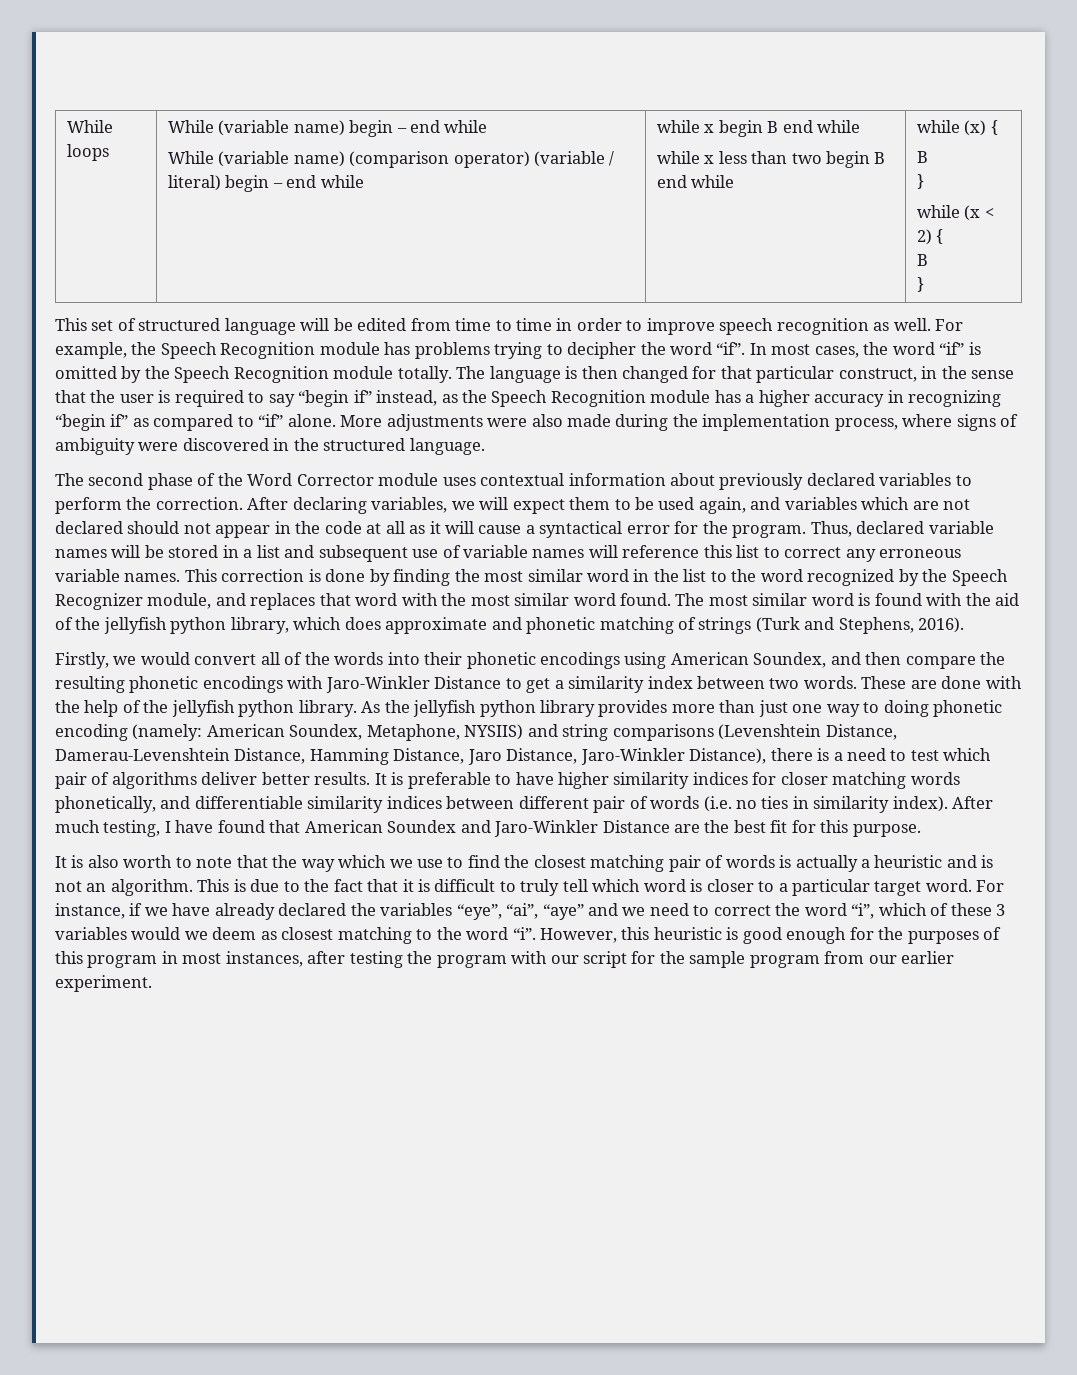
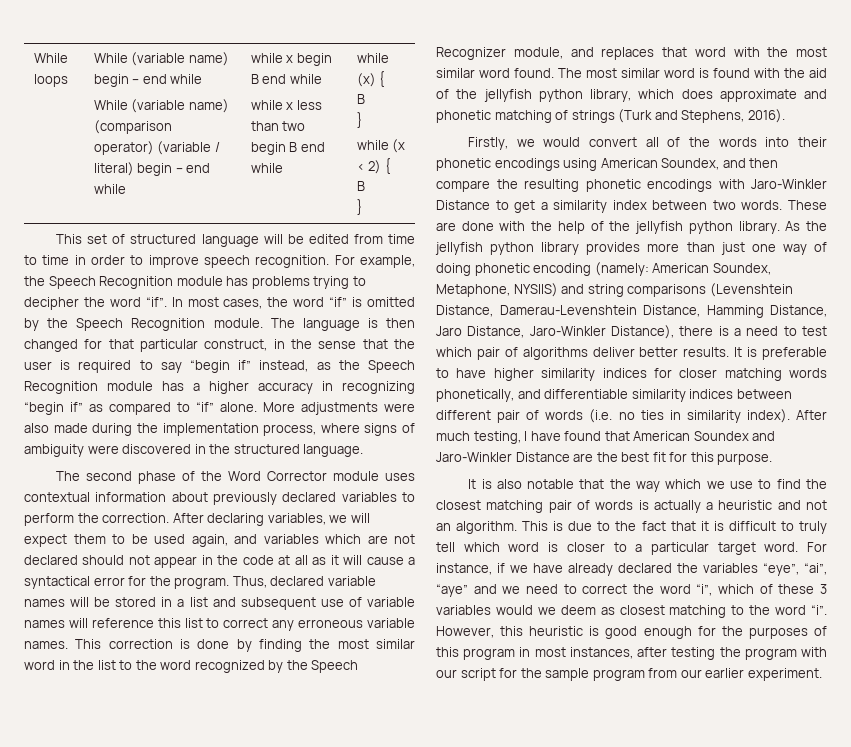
- This set of structured language will be edited from time to time in order to improve speech recognition as well.
+ This set of structured language will be edited from time to time in order to improve speech recognition.
- In most cases, the word “if” is omitted by the Speech Recognition module totally.
+ In most cases, the word “if” is omitted by the Speech Recognition module.
- As the jellyfish python library provides more than just one way to doing phonetic encoding (namely: American Soundex, Metaphone, NYSIIS) and string comparisons (Levenshtein Distance, Damerau-Levenshtein Distance, Hamming Distance, Jaro Distance, Jaro-Winkler Distance), there is a need to test which pair of algorithms deliver better results.
+ As the jellyfish python library provides more than just one way of doing phonetic encoding (namely: American Soundex, Metaphone, NYSIIS) and string comparisons (Levenshtein Distance, Damerau-Levenshtein Distance, Hamming Distance, Jaro Distance, Jaro-Winkler Distance), there is a need to test which pair of algorithms deliver better results.
- It is also worth to note that the way which we use to find the closest matching pair of words is actually a heuristic and is not an algorithm.
+ It is also notable that the way which we use to find the closest matching pair of words is actually a heuristic and not an algorithm.

